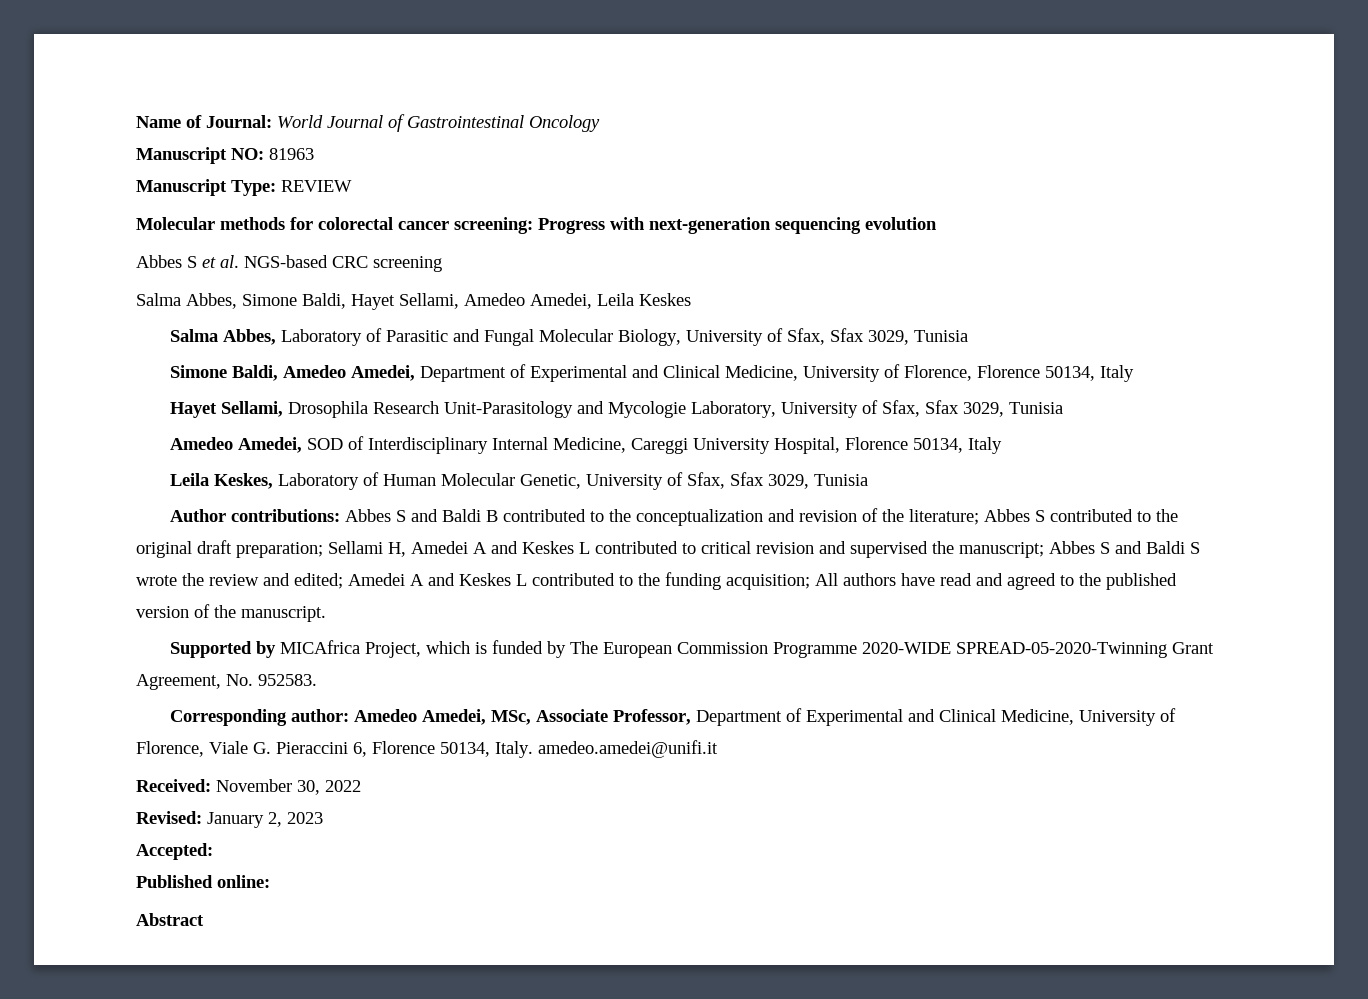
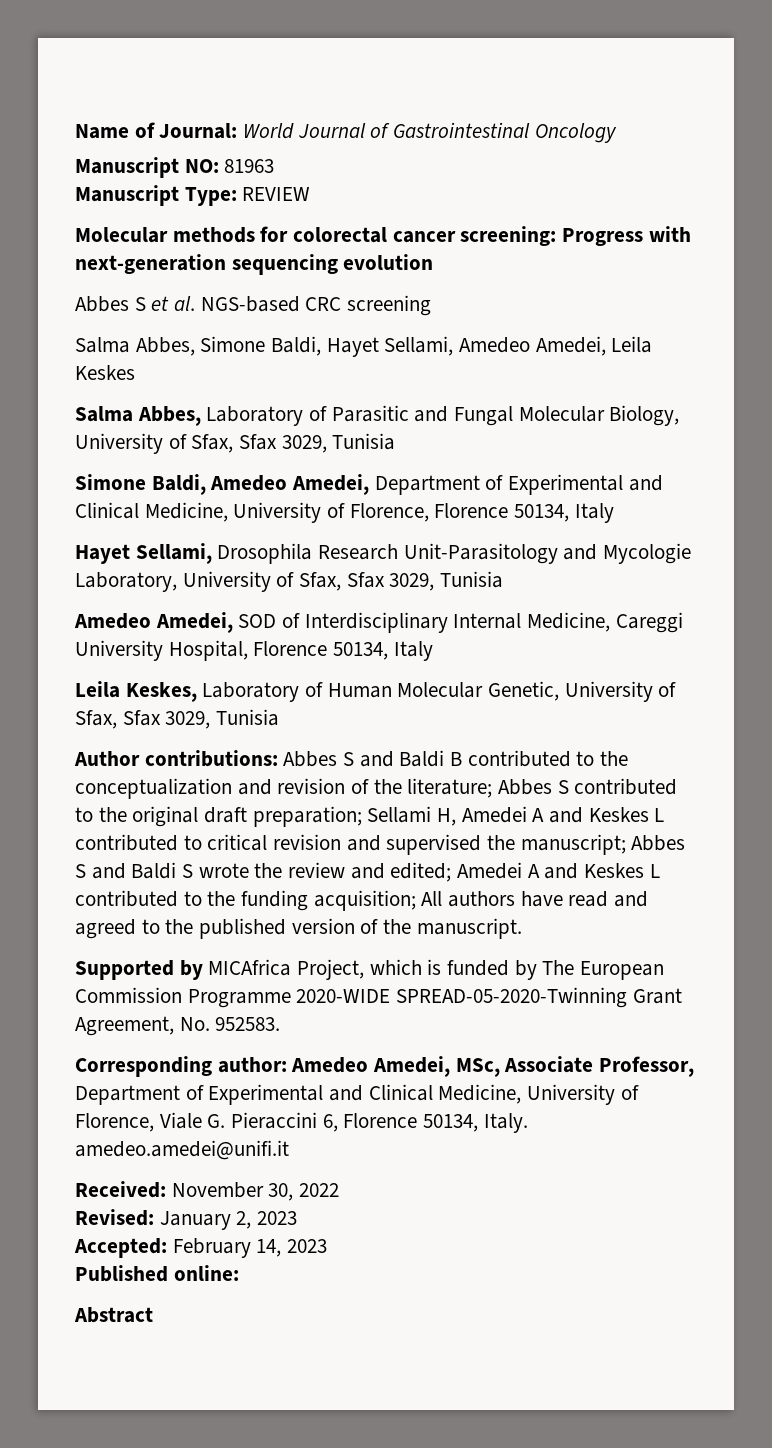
- Accepted:
+ Accepted: February 14, 2023

